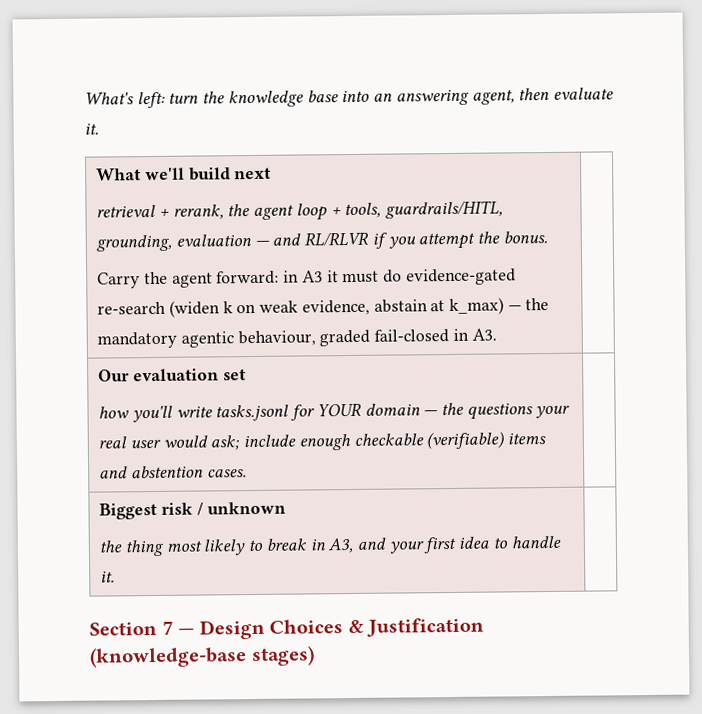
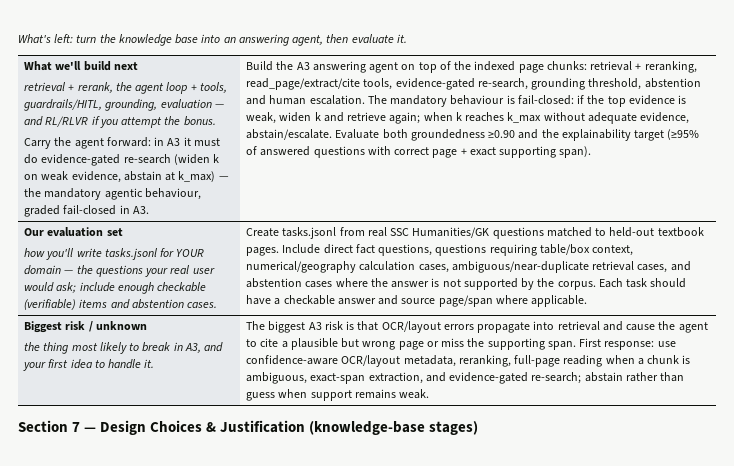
+ Build the A3 answering agent on top of the indexed page chunks: retrieval + reranking, read_page/extract/cite tools, evidence-gated re-search, grounding threshold, abstention and human escalation. The mandatory behaviour is fail-closed: if the top evidence is weak, widen k and retrieve again; when k reaches k_max without adequate evidence, abstain/escalate. Evaluate both groundedness ≥0.90 and the explainability target (≥95% of answered questions with correct page + exact supporting span).
+ Create tasks.jsonl from real SSC Humanities/GK questions matched to held-out textbook pages. Include direct fact questions, questions requiring table/box context, numerical/geography calculation cases, ambiguous/near-duplicate retrieval cases, and abstention cases where the answer is not supported by the corpus. Each task should have a checkable answer and source page/span where applicable.
+ The biggest A3 risk is that OCR/layout errors propagate into retrieval and cause the agent to cite a plausible but wrong page or miss the supporting span. First response: use confidence-aware OCR/layout metadata, reranking, full-page reading when a chunk is ambiguous, exact-span extraction, and evidence-gated re-search; abstain rather than guess when support remains weak.

